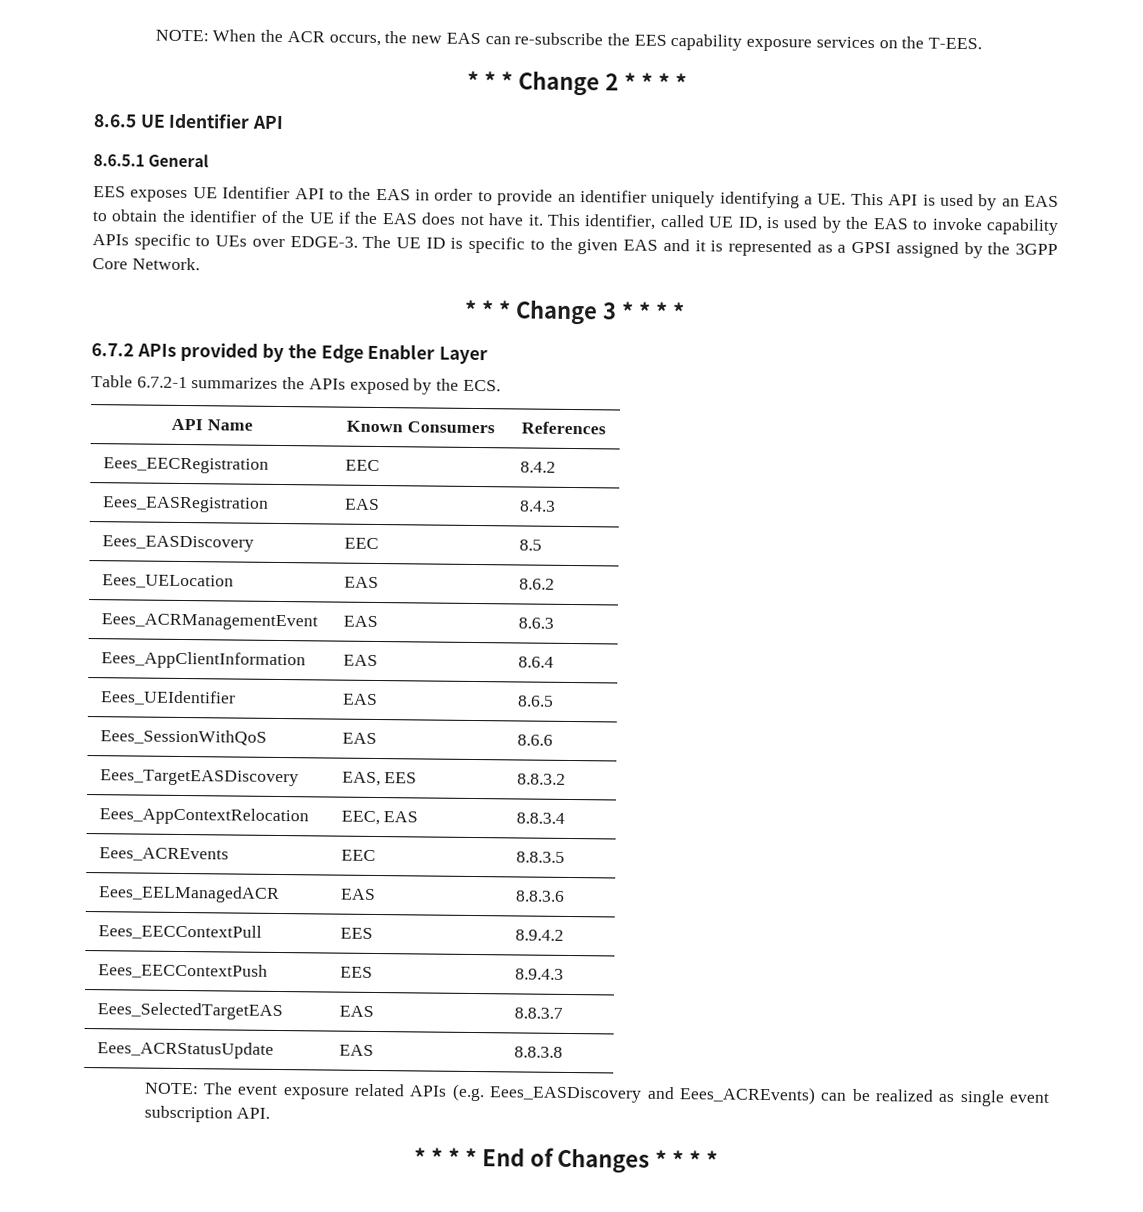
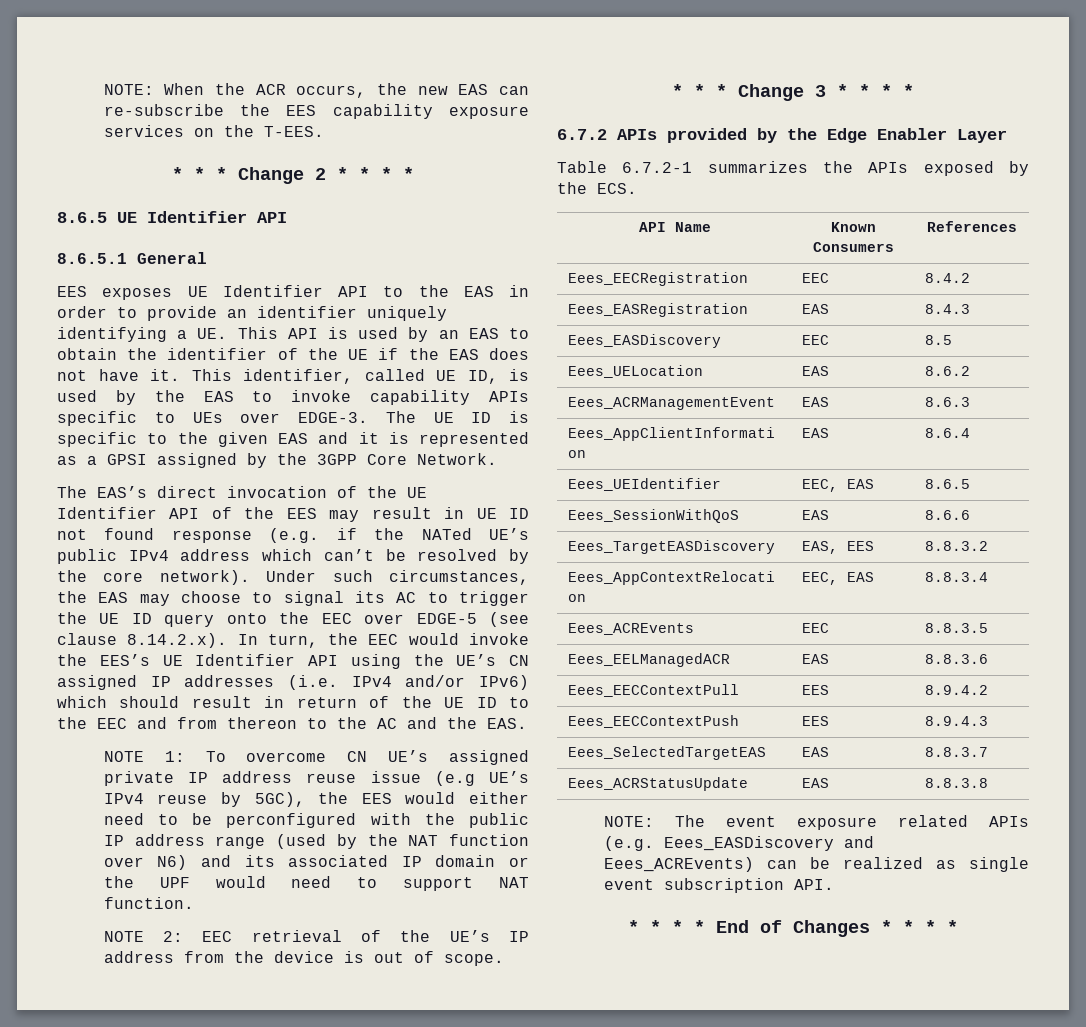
+ The EAS’s direct invocation of the UE Identifier API of the EES may result in UE ID not found response (e.g. if the NATed UE’s public IPv4 address which can’t be resolved by the core network). Under such circumstances, the EAS may choose to signal its AC to trigger the UE ID query onto the EEC over EDGE-5 (see clause 8.14.2.x). In turn, the EEC would invoke the EES’s UE Identifier API using the UE’s CN assigned IP addresses (i.e. IPv4 and/or IPv6) which should result in return of the UE ID to the EEC and from thereon to the AC and the EAS.
+ NOTE 1: To overcome CN UE’s assigned private IP address reuse issue (e.g UE’s IPv4 reuse by 5GC), the EES would either need to be perconfigured with the public IP address range (used by the NAT function over N6) and its associated IP domain or the UPF would need to support NAT function.
+ NOTE 2: EEC retrieval of the UE’s IP address from the device is out of scope.
- Eees_UEIdentifier | EAS | 8.6.5
+ Eees_UEIdentifier | EEC, EAS | 8.6.5

